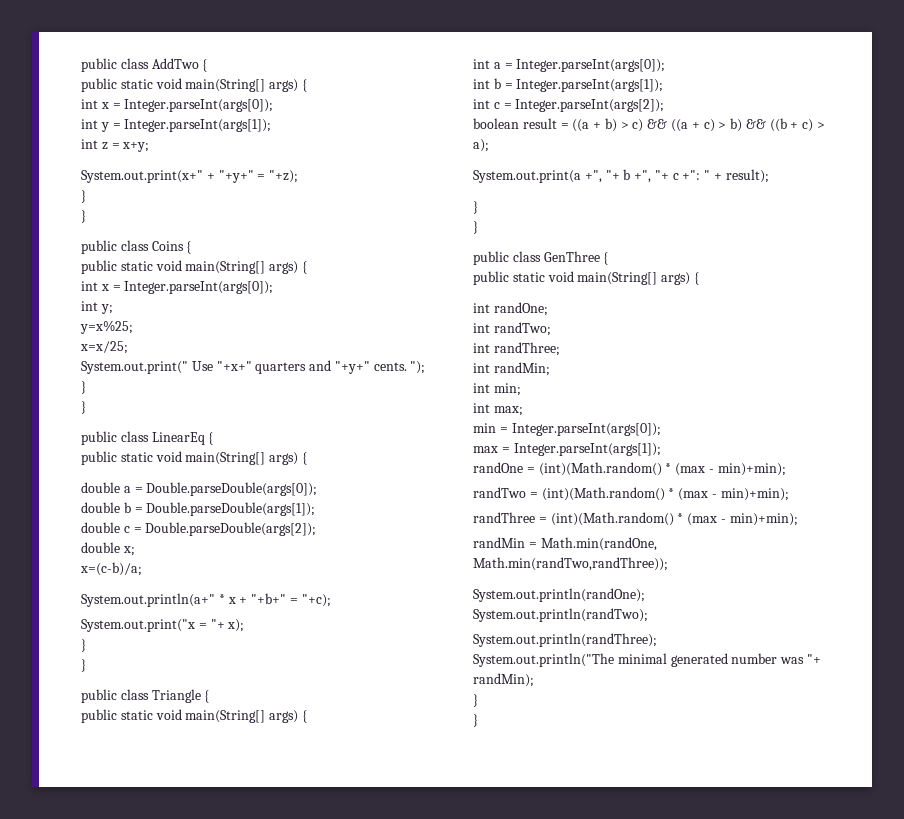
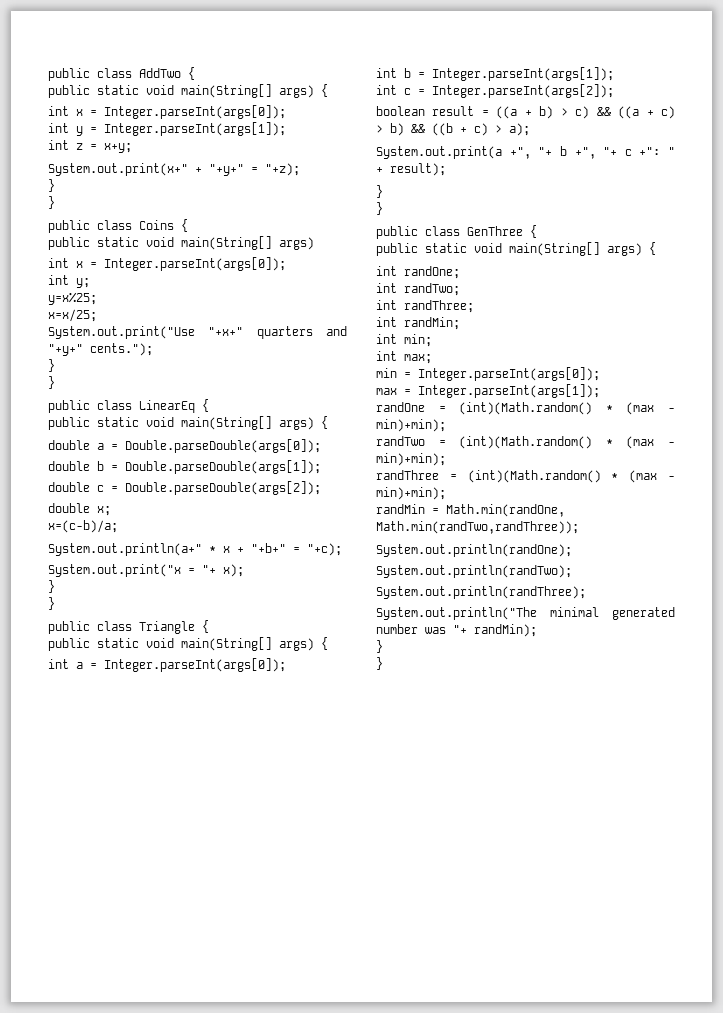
  public class Coins {
- public static void main(String[] args) {
+ public static void main(String[] args)
- System.out.print(" Use "+x+" quarters and "+y+" cents. ");
+ System.out.print("Use "+x+" quarters and "+y+" cents.");

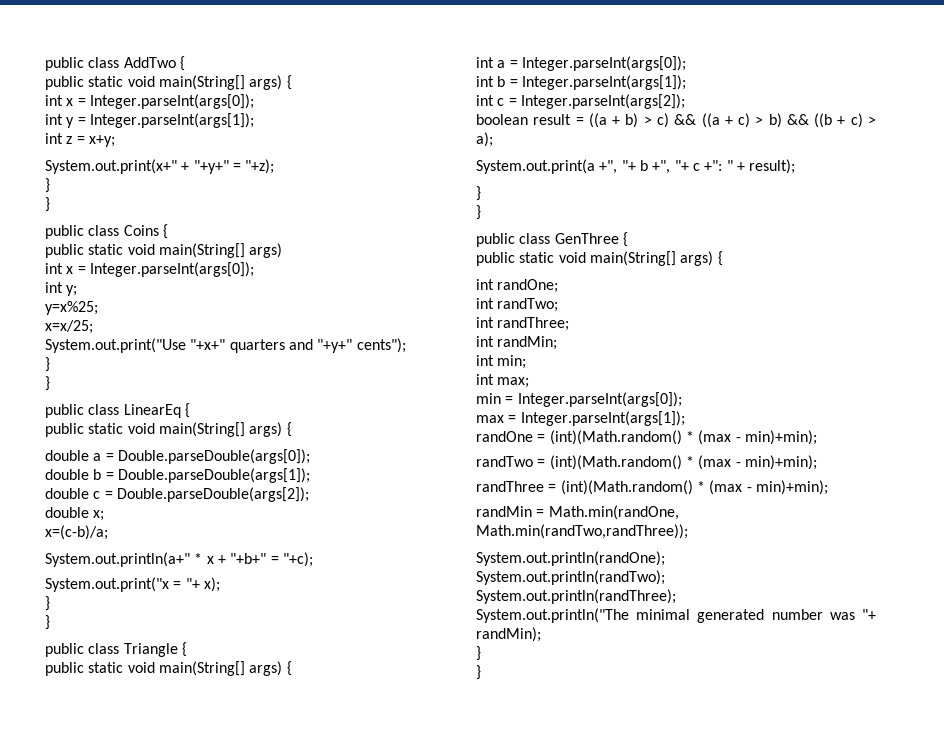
- System.out.print("Use "+x+" quarters and "+y+" cents.");
+ System.out.print("Use "+x+" quarters and "+y+" cents");

